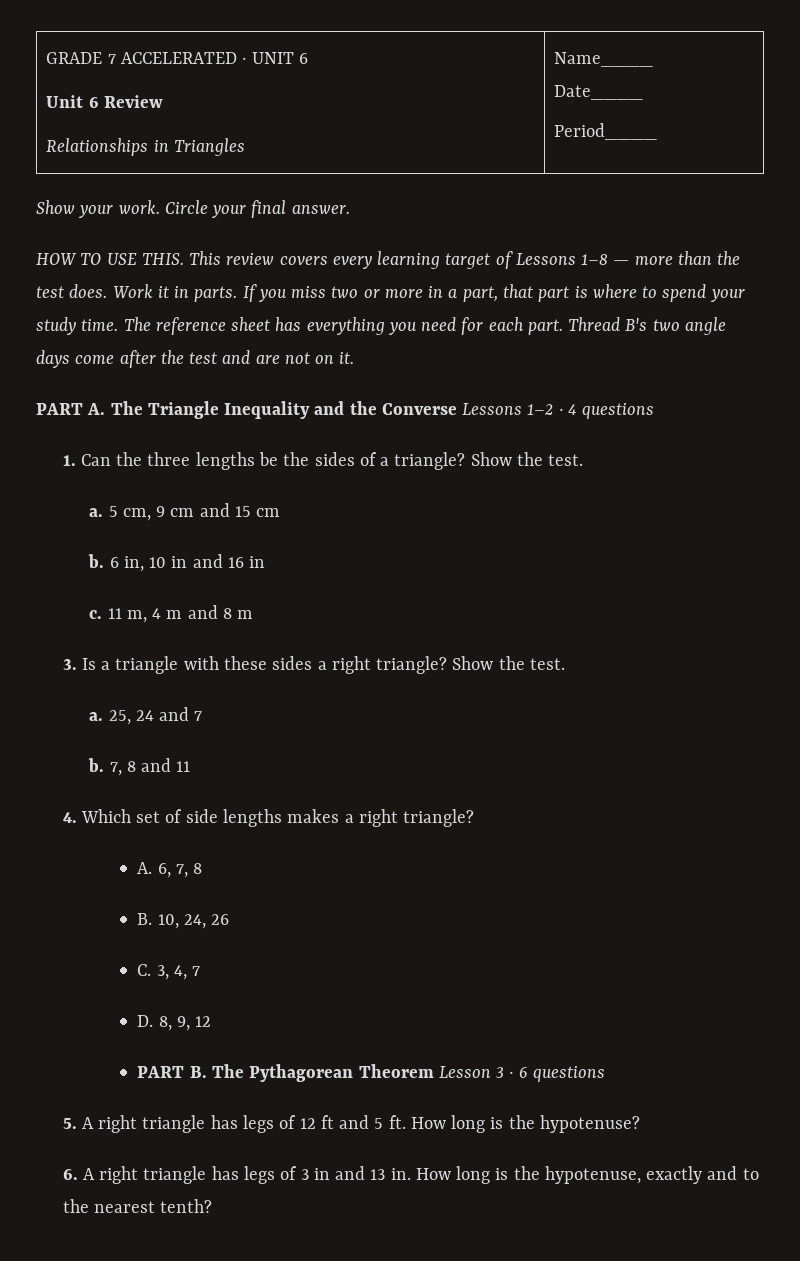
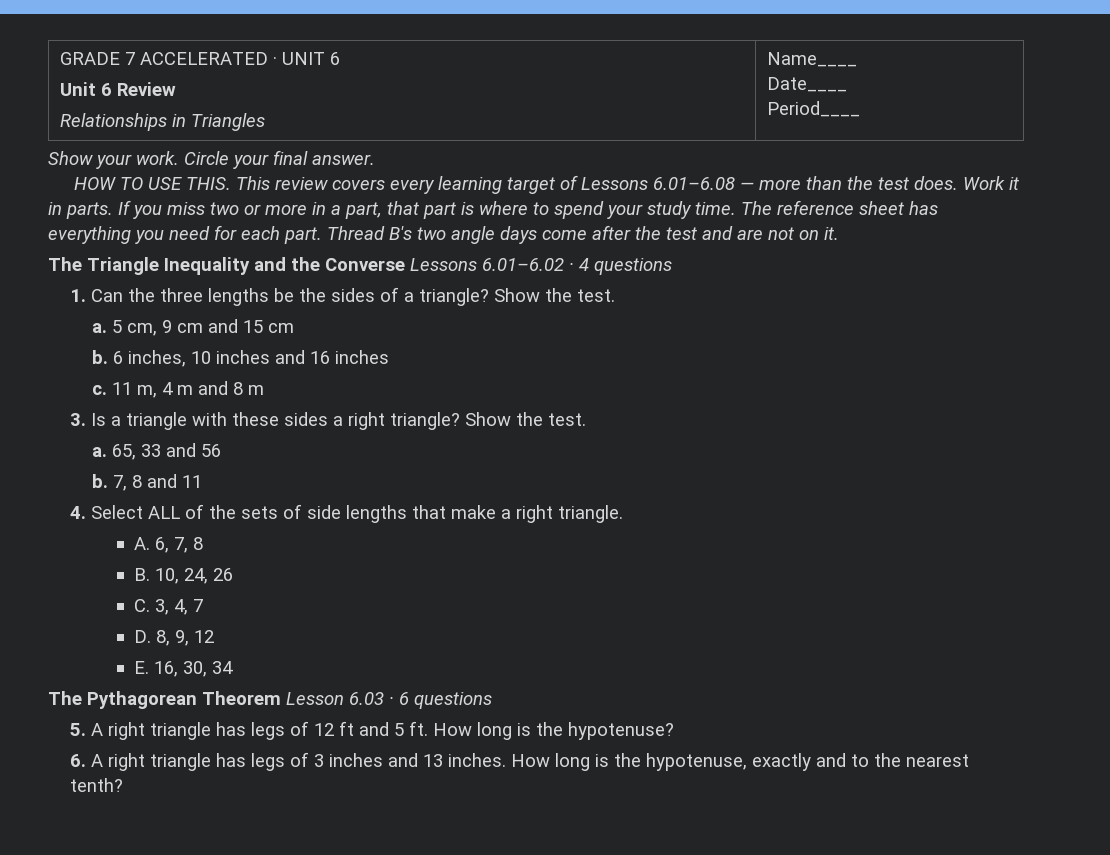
- This review covers every learning target of Lessons 1–8 — more than the test does.
+ This review covers every learning target of Lessons 6.01–6.08 — more than the test does.
- PART A. The Triangle Inequality and the Converse Lessons 1–2 · 4 questions
+ The Triangle Inequality and the Converse Lessons 6.01–6.02 · 4 questions
- 6 in, 10 in and 16 in
+ 6 inches, 10 inches and 16 inches
- 25, 24 and 7
+ 65, 33 and 56
- 4. Which set of side lengths makes a right triangle?
+ 4. Select ALL of the sets of side lengths that make a right triangle.
- PART B. The Pythagorean Theorem Lesson 3 · 6 questions
+ E. 16, 30, 34
+ The Pythagorean Theorem Lesson 6.03 · 6 questions
- 6. A right triangle has legs of 3 in and 13 in.
+ 6. A right triangle has legs of 3 inches and 13 inches.

